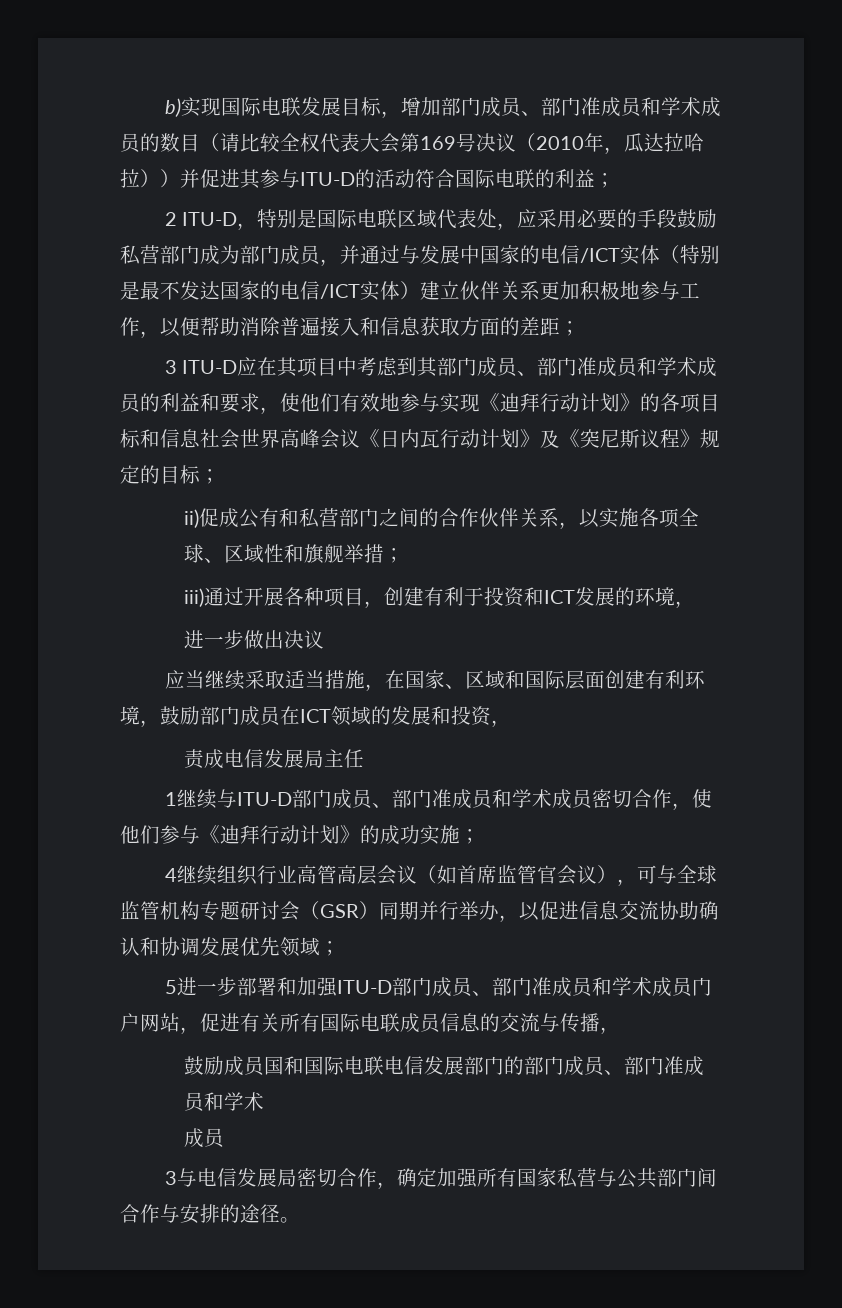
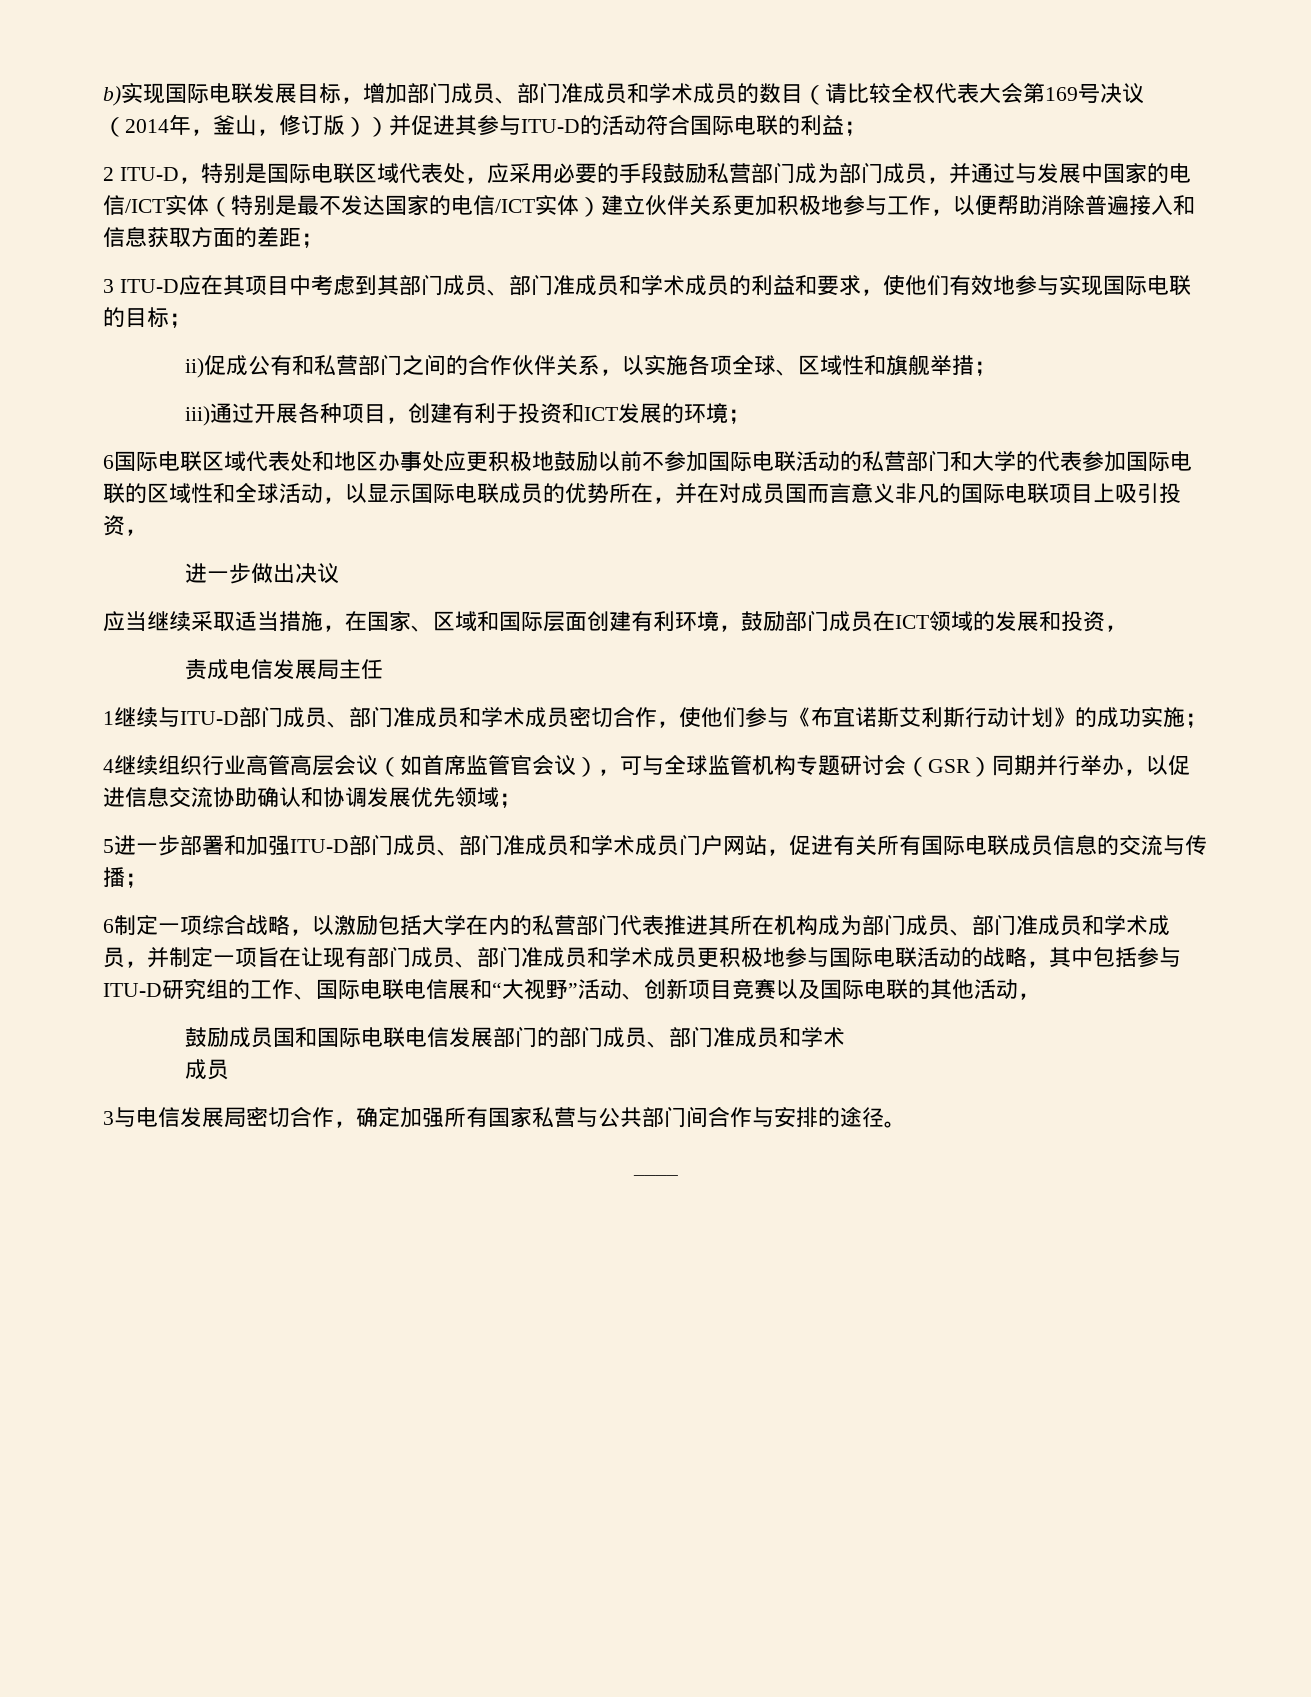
- b)实现国际电联发展目标，增加部门成员、部门准成员和学术成员的数目（请比较全权代表大会第169号决议（2010年，瓜达拉哈拉））并促进其参与ITU-D的活动符合国际电联的利益；
+ b)实现国际电联发展目标，增加部门成员、部门准成员和学术成员的数目（请比较全权代表大会第169号决议（2014年，釜山，修订版））并促进其参与ITU-D的活动符合国际电联的利益；
- 3 ITU-D应在其项目中考虑到其部门成员、部门准成员和学术成员的利益和要求，使他们有效地参与实现《迪拜行动计划》的各项目标和信息社会世界高峰会议《日内瓦行动计划》及《突尼斯议程》规定的目标；
+ 3 ITU-D应在其项目中考虑到其部门成员、部门准成员和学术成员的利益和要求，使他们有效地参与实现国际电联的目标；
- iii)通过开展各种项目，创建有利于投资和ICT发展的环境，
+ iii)通过开展各种项目，创建有利于投资和ICT发展的环境；
+ 6国际电联区域代表处和地区办事处应更积极地鼓励以前不参加国际电联活动的私营部门和大学的代表参加国际电联的区域性和全球活动，以显示国际电联成员的优势所在，并在对成员国而言意义非凡的国际电联项目上吸引投资，
- 1继续与ITU-D部门成员、部门准成员和学术成员密切合作，使他们参与《迪拜行动计划》的成功实施；
+ 1继续与ITU-D部门成员、部门准成员和学术成员密切合作，使他们参与《布宜诺斯艾利斯行动计划》的成功实施；
- 5进一步部署和加强ITU-D部门成员、部门准成员和学术成员门户网站，促进有关所有国际电联成员信息的交流与传播，
+ 5进一步部署和加强ITU-D部门成员、部门准成员和学术成员门户网站，促进有关所有国际电联成员信息的交流与传播；
+ 6制定一项综合战略，以激励包括大学在内的私营部门代表推进其所在机构成为部门成员、部门准成员和学术成员，并制定一项旨在让现有部门成员、部门准成员和学术成员更积极地参与国际电联活动的战略，其中包括参与ITU-D研究组的工作、国际电联电信展和“大视野”活动、创新项目竞赛以及国际电联的其他活动，
+ ____

